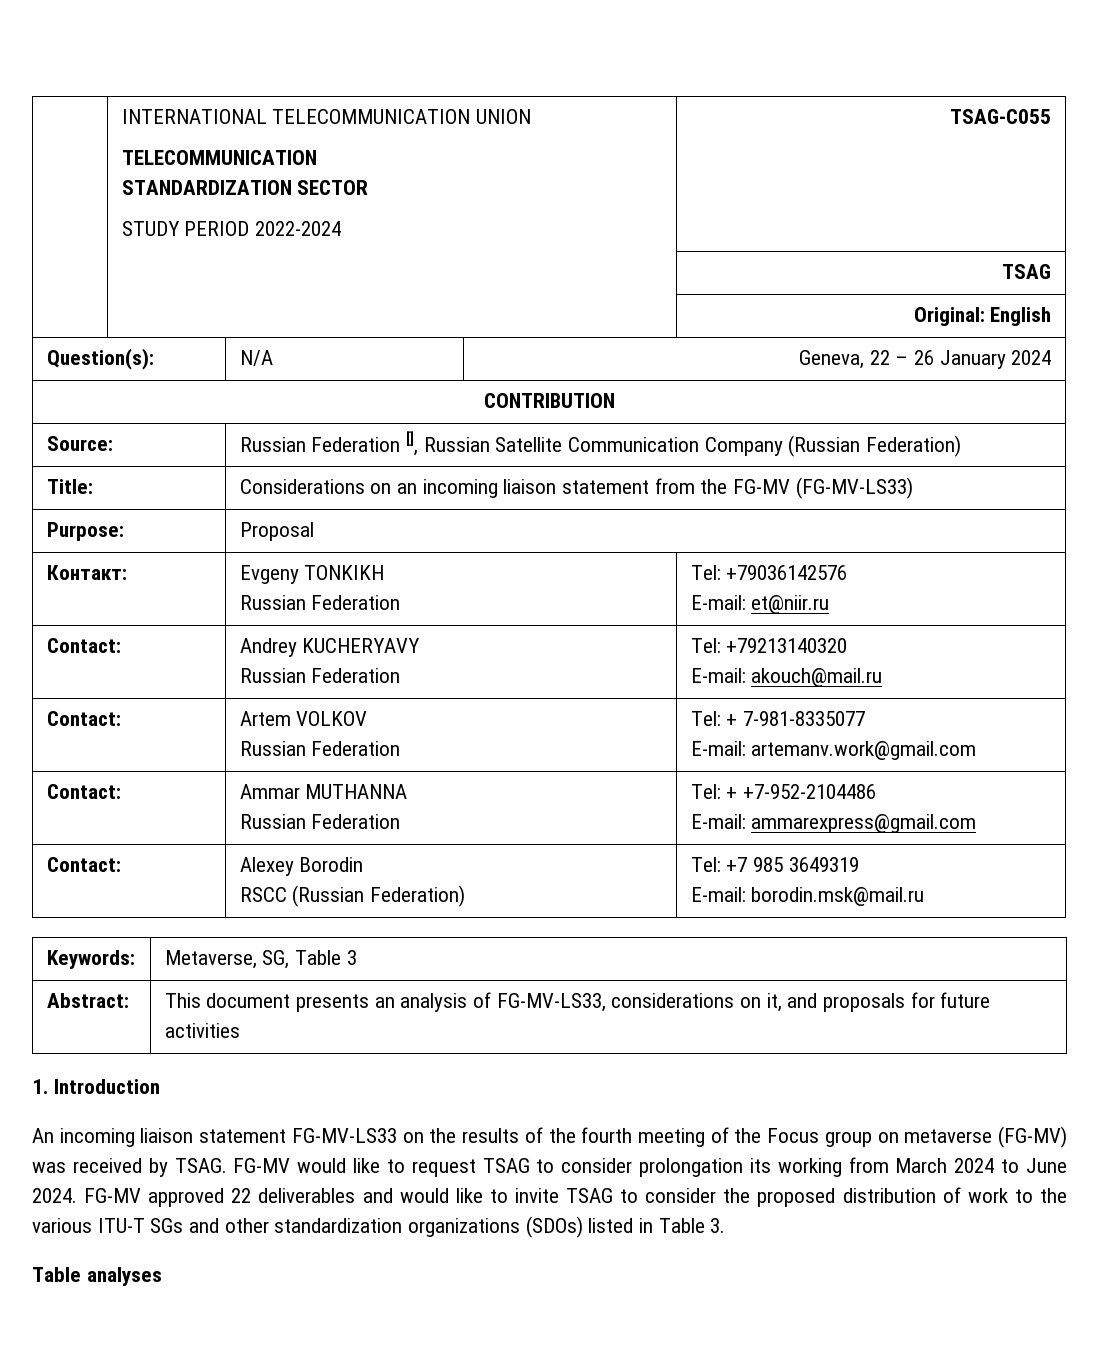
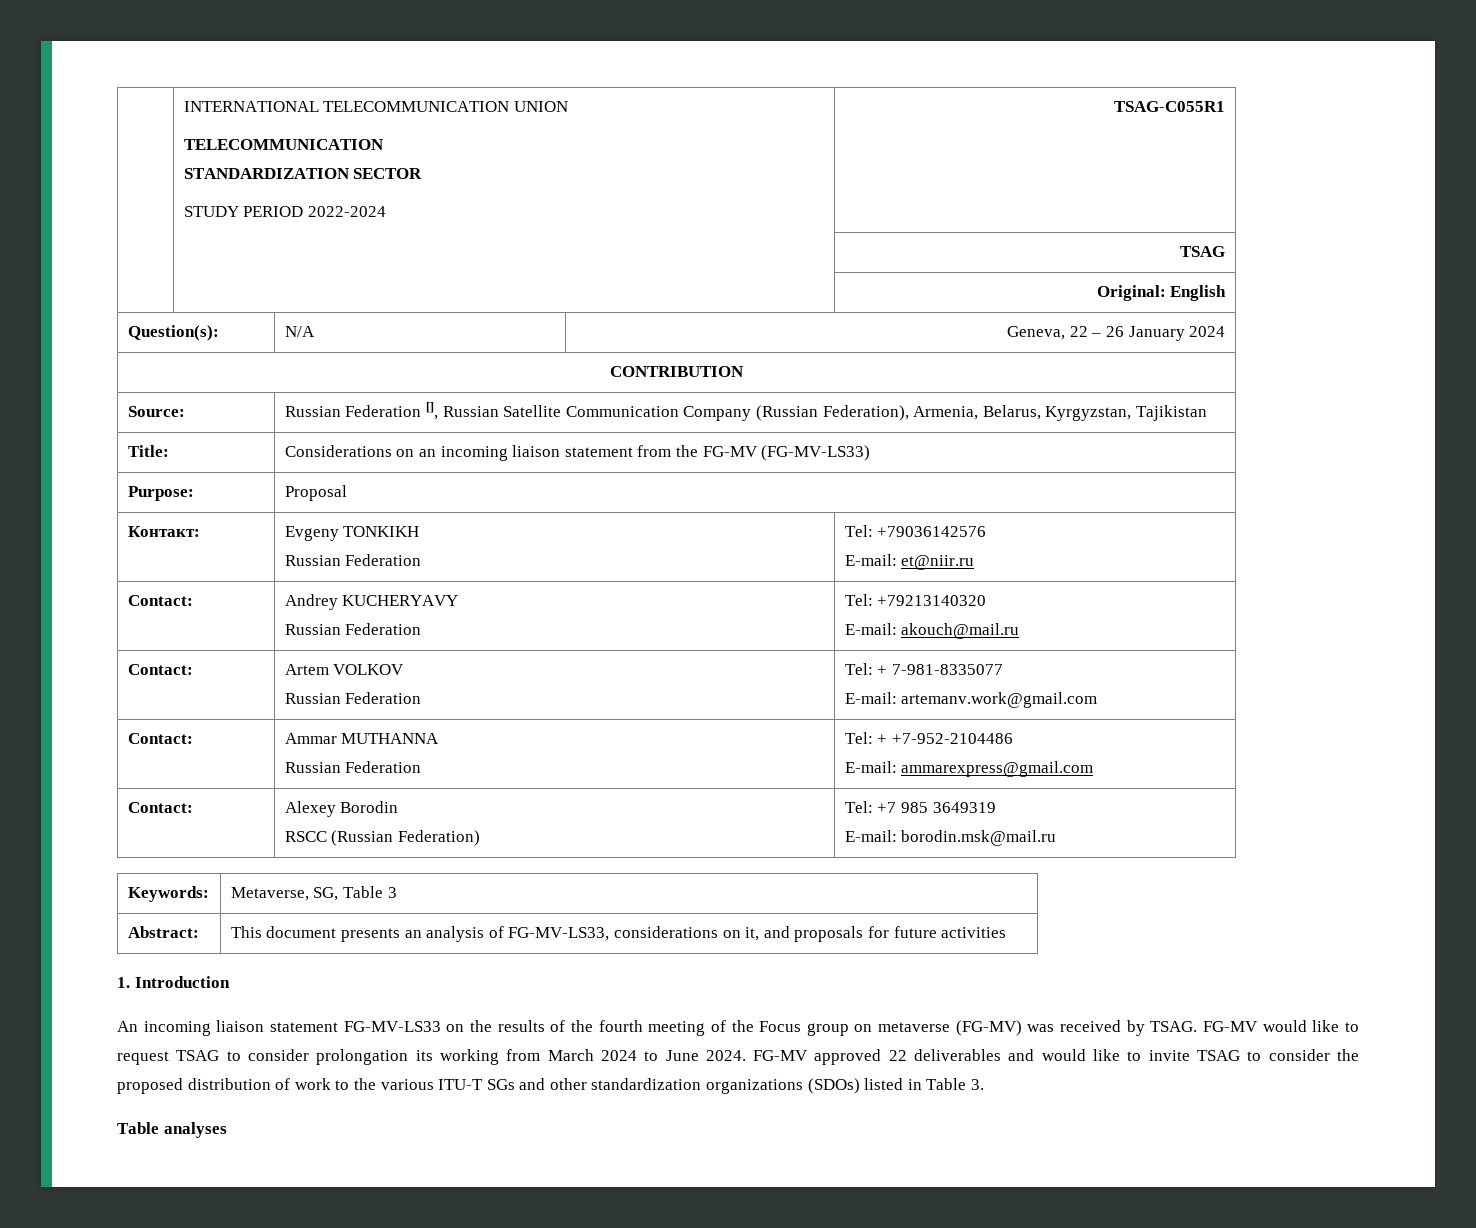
  | INTERNATIONAL TELECOMMUNICATION UNION
  TELECOMMUNICATION
  STANDARDIZATION SECTOR
- STUDY PERIOD 2022-2024 | TSAG-С055
+ STUDY PERIOD 2022-2024 | TSAG-С055R1
- Source: | Russian Federation [], Russian Satellite Communication Company (Russian Federation)
+ Source: | Russian Federation [], Russian Satellite Communication Company (Russian Federation), Armenia, Belarus, Kyrgyzstan, Tajikistan

